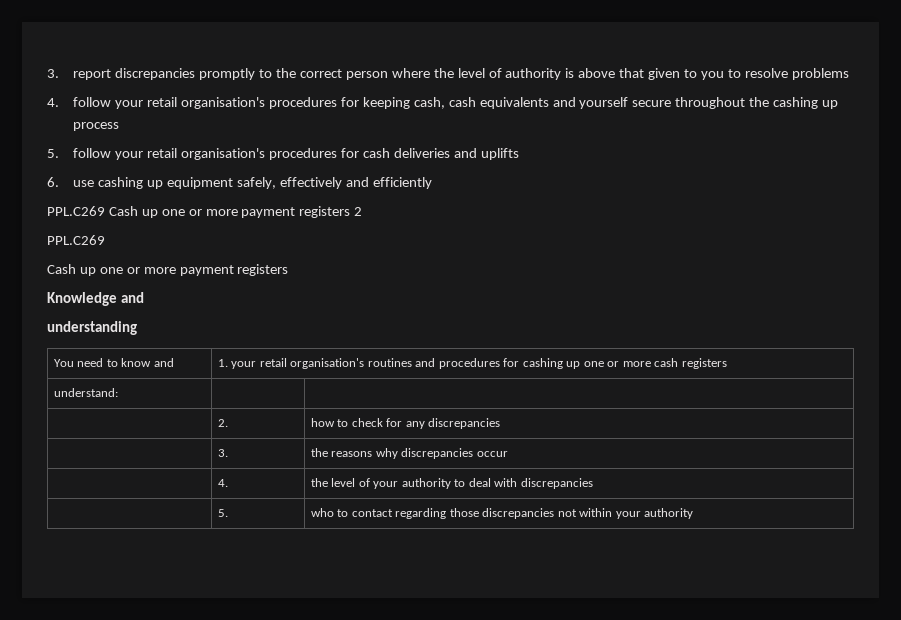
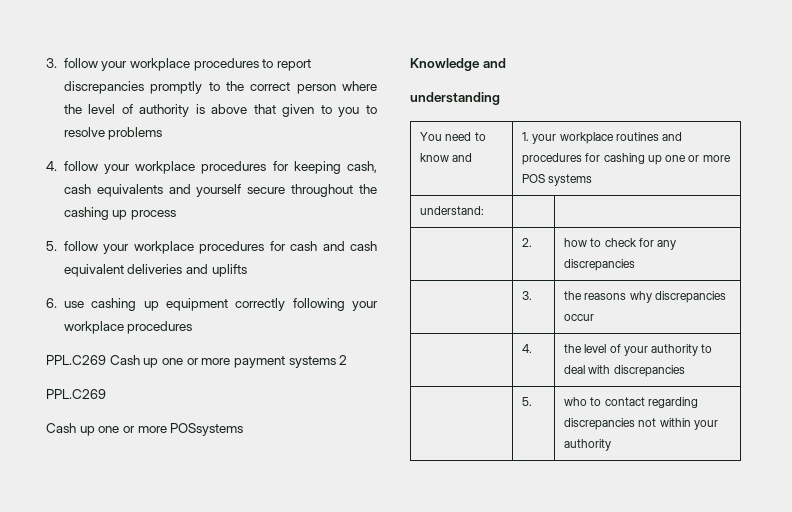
- 3. report discrepancies promptly to the correct person where the level of authority is above that given to you to resolve problems
+ 3. follow your workplace procedures to report discrepancies promptly to the correct person where the level of authority is above that given to you to resolve problems
- 4. follow your retail organisation's procedures for keeping cash, cash equivalents and yourself secure throughout the cashing up process
+ 4. follow your workplace procedures for keeping cash, cash equivalents and yourself secure throughout the cashing up process
- 5. follow your retail organisation's procedures for cash deliveries and uplifts
+ 5. follow your workplace procedures for cash and cash equivalent deliveries and uplifts
- 6. use cashing up equipment safely, effectively and efficiently
+ 6. use cashing up equipment correctly following your workplace procedures
- PPL.C269 Cash up one or more payment registers 2
+ PPL.C269 Cash up one or more payment systems 2
  PPL.C269
- Cash up one or more payment registers
+ Cash up one or more POSsystems
- You need to know and | 1. your retail organisation's routines and procedures for cashing up one or more cash registers
+ You need to know and | 1. your workplace routines and procedures for cashing up one or more POS systems
- | 5. | who to contact regarding those discrepancies not within your authority
+ | 5. | who to contact regarding discrepancies not within your authority

